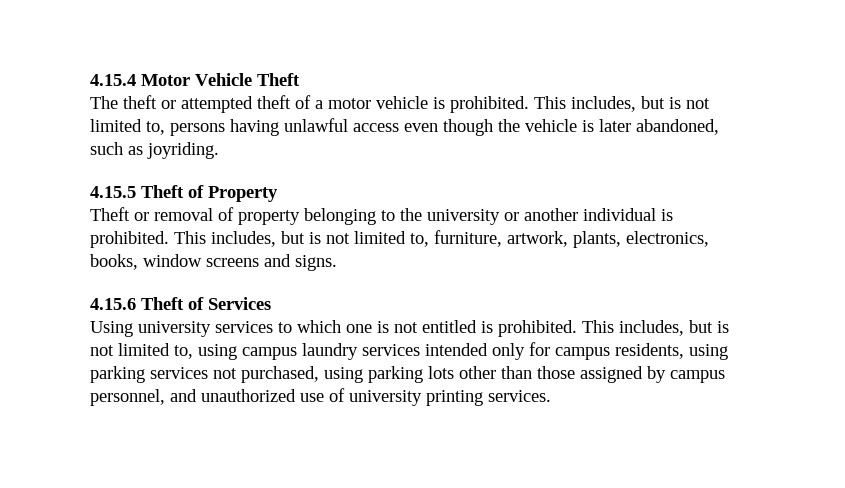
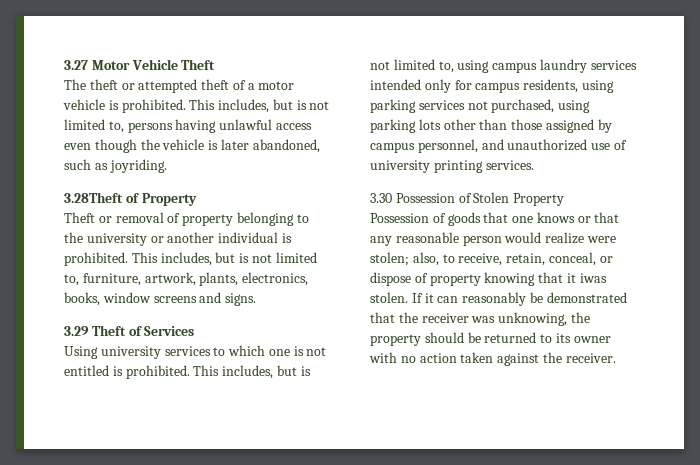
- 4.15.4 Motor Vehicle Theft
+ 3.27 Motor Vehicle Theft
- 4.15.5 Theft of Property
+ 3.28Theft of Property
- 4.15.6 Theft of Services
+ 3.29 Theft of Services
+ 3.30 Possession of Stolen Property
+ Possession of goods that one knows or that any reasonable person would realize were stolen; also, to receive, retain, conceal, or dispose of property knowing that it iwas stolen. If it can reasonably be demonstrated that the receiver was unknowing, the property should be returned to its owner with no action taken against the receiver.

